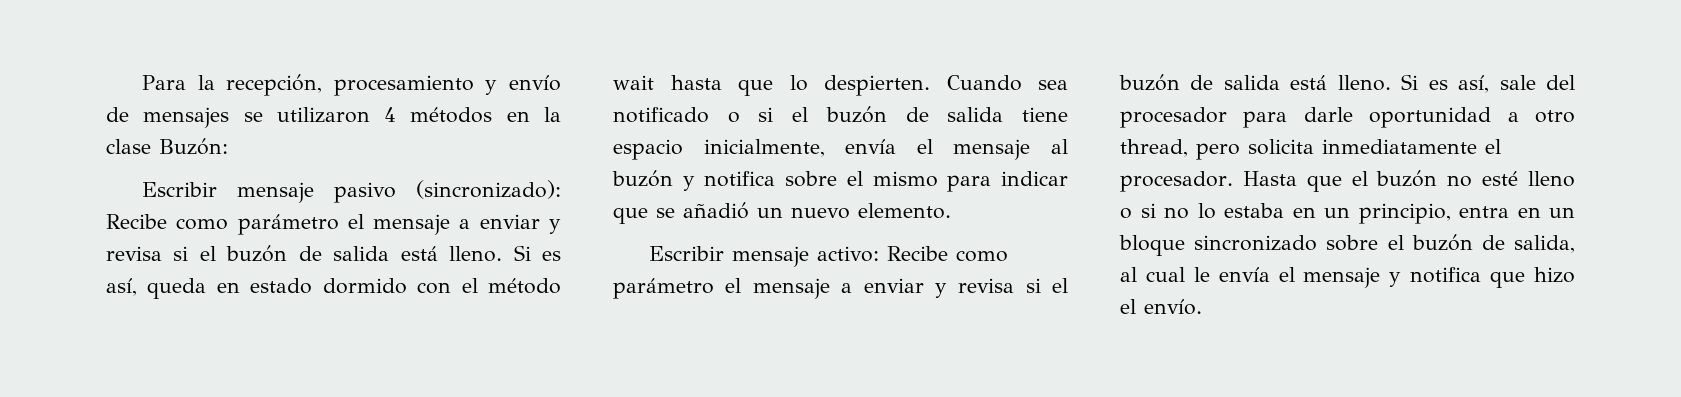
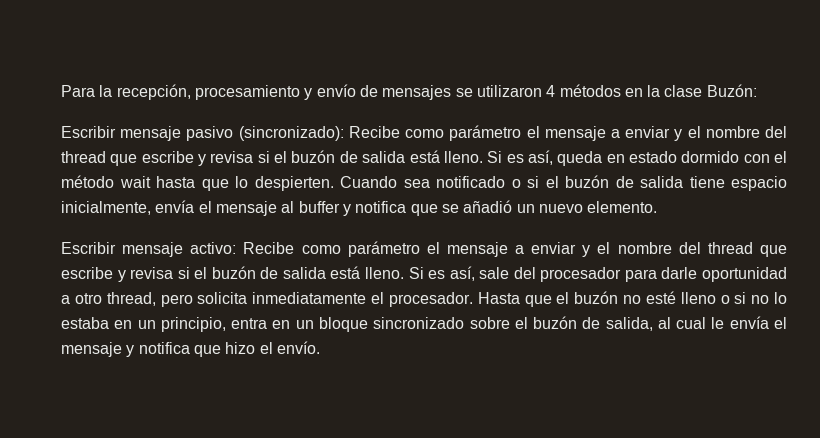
- Escribir mensaje pasivo (sincronizado): Recibe como parámetro el mensaje a enviar y revisa si el buzón de salida está lleno.
+ Escribir mensaje pasivo (sincronizado): Recibe como parámetro el mensaje a enviar y el nombre del thread que escribe y revisa si el buzón de salida está lleno.
- Cuando sea notificado o si el buzón de salida tiene espacio inicialmente, envía el mensaje al buzón y notifica sobre el mismo para indicar que se añadió un nuevo elemento.
+ Cuando sea notificado o si el buzón de salida tiene espacio inicialmente, envía el mensaje al buffer y notifica que se añadió un nuevo elemento.
- Escribir mensaje activo: Recibe como parámetro el mensaje a enviar y revisa si el buzón de salida está lleno.
+ Escribir mensaje activo: Recibe como parámetro el mensaje a enviar y el nombre del thread que escribe y revisa si el buzón de salida está lleno.

